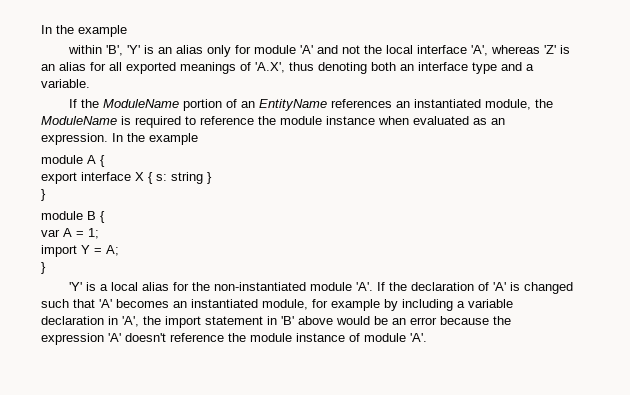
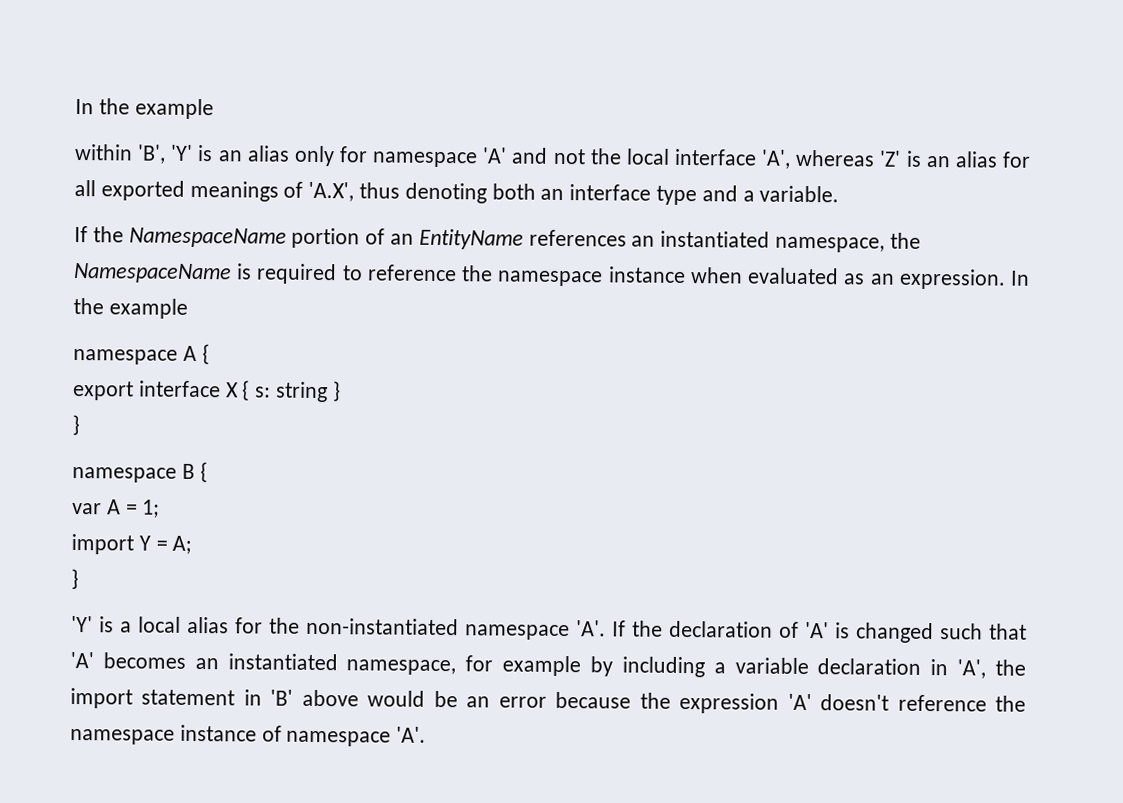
- within 'B', 'Y' is an alias only for module 'A' and not the local interface 'A', whereas 'Z' is an alias for all exported meanings of 'A.X', thus denoting both an interface type and a variable.
+ within 'B', 'Y' is an alias only for namespace 'A' and not the local interface 'A', whereas 'Z' is an alias for all exported meanings of 'A.X', thus denoting both an interface type and a variable.
- If the ModuleName portion of an EntityName references an instantiated module, the ModuleName is required to reference the module instance when evaluated as an expression.
+ If the NamespaceName portion of an EntityName references an instantiated namespace, the NamespaceName is required to reference the namespace instance when evaluated as an expression.
- module A {
+ namespace A {
- module B {
+ namespace B {
- 'Y' is a local alias for the non-instantiated module 'A'. If the declaration of 'A' is changed such that 'A' becomes an instantiated module, for example by including a variable declaration in 'A', the import statement in 'B' above would be an error because the expression 'A' doesn't reference the module instance of module 'A'.
+ 'Y' is a local alias for the non-instantiated namespace 'A'. If the declaration of 'A' is changed such that 'A' becomes an instantiated namespace, for example by including a variable declaration in 'A', the import statement in 'B' above would be an error because the expression 'A' doesn't reference the namespace instance of namespace 'A'.

